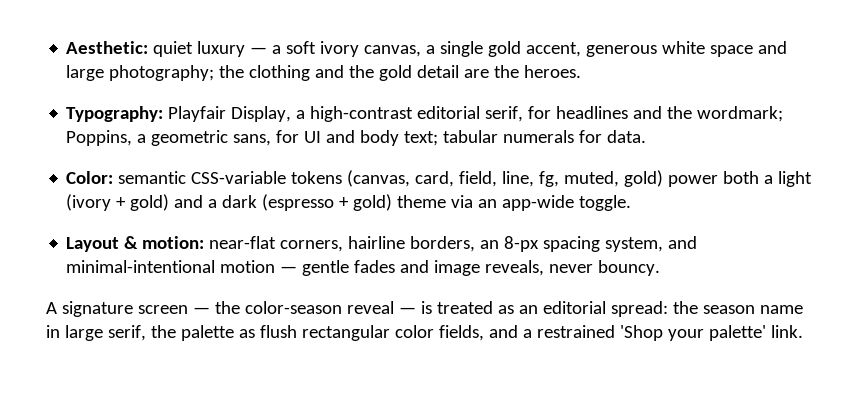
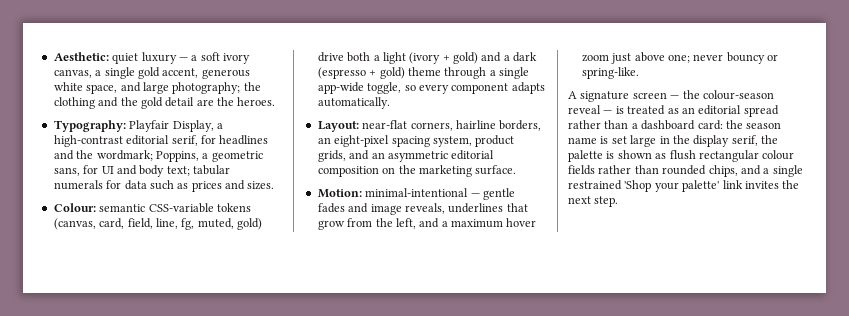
- Aesthetic: quiet luxury — a soft ivory canvas, a single gold accent, generous white space and large photography; the clothing and the gold detail are the heroes.
+ Aesthetic: quiet luxury — a soft ivory canvas, a single gold accent, generous white space, and large photography; the clothing and the gold detail are the heroes.
- Typography: Playfair Display, a high-contrast editorial serif, for headlines and the wordmark; Poppins, a geometric sans, for UI and body text; tabular numerals for data.
- Color: semantic CSS-variable tokens (canvas, card, field, line, fg, muted, gold) power both a light (ivory + gold) and a dark (espresso + gold) theme via an app-wide toggle.
- Layout & motion: near-flat corners, hairline borders, an 8-px spacing system, and minimal-intentional motion — gentle fades and image reveals, never bouncy.
+ Typography: Playfair Display, a high-contrast editorial serif, for headlines and the wordmark; Poppins, a geometric sans, for UI and body text; tabular numerals for data such as prices and sizes.
+ Colour: semantic CSS-variable tokens (canvas, card, field, line, fg, muted, gold) drive both a light (ivory + gold) and a dark (espresso + gold) theme through a single app-wide toggle, so every component adapts automatically.
+ Layout: near-flat corners, hairline borders, an eight-pixel spacing system, product grids, and an asymmetric editorial composition on the marketing surface.
+ Motion: minimal-intentional — gentle fades and image reveals, underlines that grow from the left, and a maximum hover zoom just above one; never bouncy or spring-like.
- A signature screen — the color-season reveal — is treated as an editorial spread: the season name in large serif, the palette as flush rectangular color fields, and a restrained 'Shop your palette' link.
+ A signature screen — the colour-season reveal — is treated as an editorial spread rather than a dashboard card: the season name is set large in the display serif, the palette is shown as flush rectangular colour fields rather than rounded chips, and a single restrained 'Shop your palette' link invites the next step.

